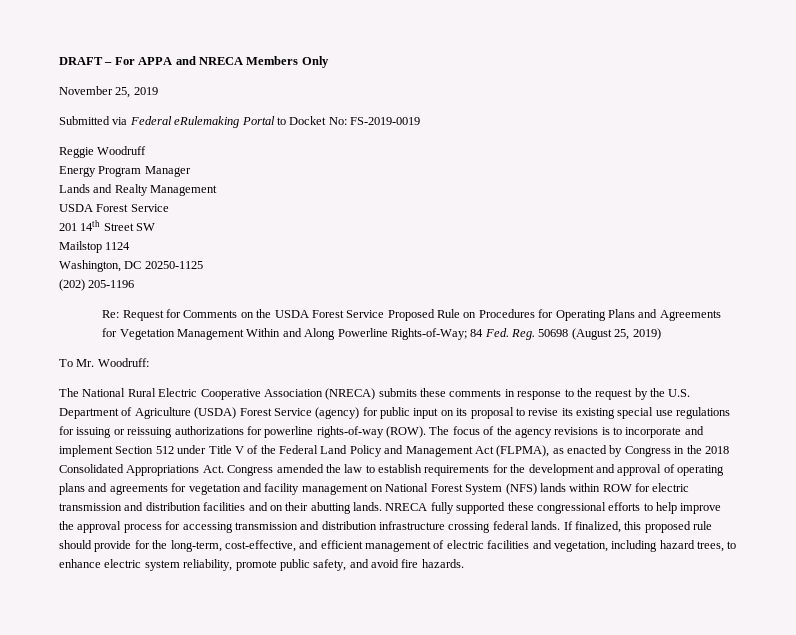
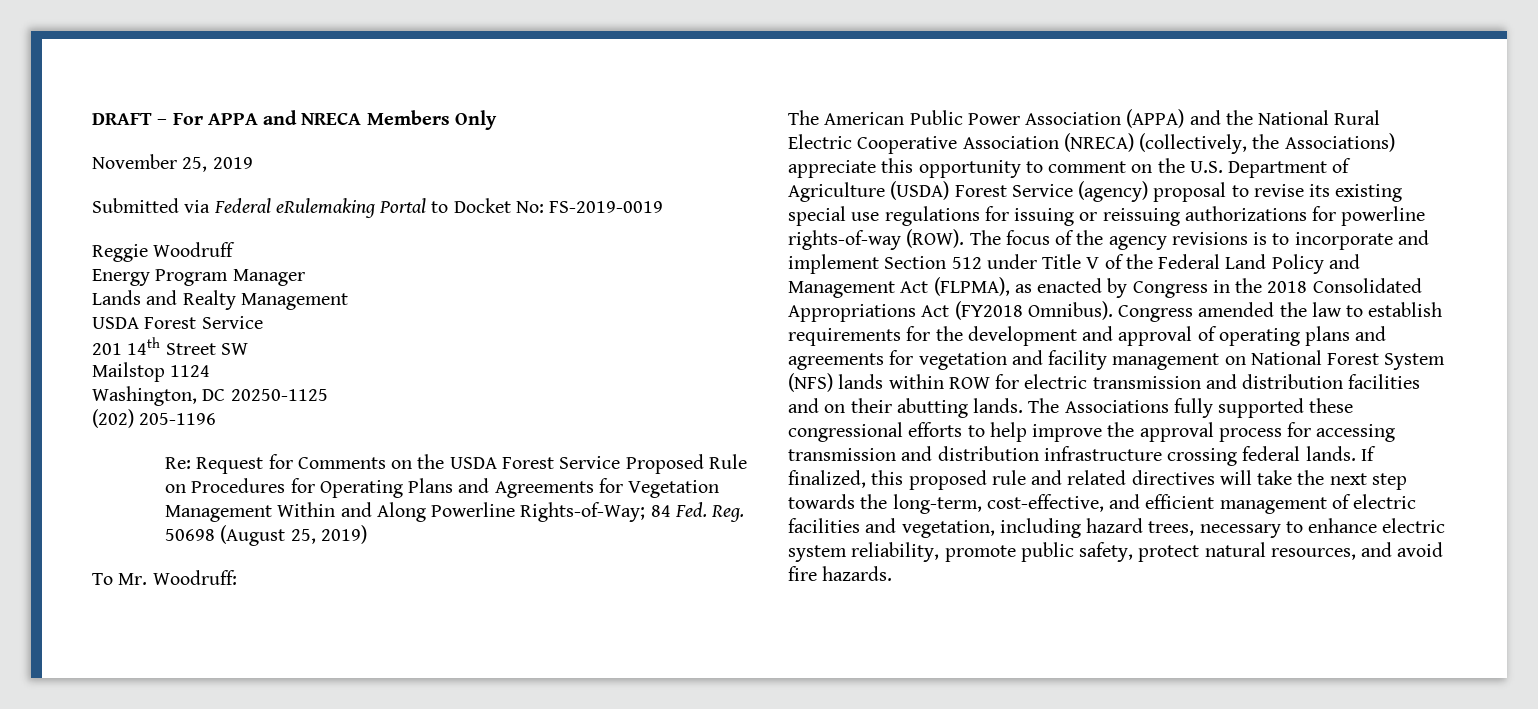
- The National Rural Electric Cooperative Association (NRECA) submits these comments in response to the request by the U.S. Department of Agriculture (USDA) Forest Service (agency) for public input on its proposal to revise its existing special use regulations for issuing or reissuing authorizations for powerline rights-of-way (ROW).
+ The American Public Power Association (APPA) and the National Rural Electric Cooperative Association (NRECA) (collectively, the Associations) appreciate this opportunity to comment on the U.S. Department of Agriculture (USDA) Forest Service (agency) proposal to revise its existing special use regulations for issuing or reissuing authorizations for powerline rights-of-way (ROW).
- The focus of the agency revisions is to incorporate and implement Section 512 under Title V of the Federal Land Policy and Management Act (FLPMA), as enacted by Congress in the 2018 Consolidated Appropriations Act. Congress amended the law to establish requirements for the development and approval of operating plans and agreements for vegetation and facility management on National Forest System (NFS) lands within ROW for electric transmission and distribution facilities and on their abutting lands.
+ The focus of the agency revisions is to incorporate and implement Section 512 under Title V of the Federal Land Policy and Management Act (FLPMA), as enacted by Congress in the 2018 Consolidated Appropriations Act (FY2018 Omnibus). Congress amended the law to establish requirements for the development and approval of operating plans and agreements for vegetation and facility management on National Forest System (NFS) lands within ROW for electric transmission and distribution facilities and on their abutting lands.
- NRECA fully supported these congressional efforts to help improve the approval process for accessing transmission and distribution infrastructure crossing federal lands.
+ The Associations fully supported these congressional efforts to help improve the approval process for accessing transmission and distribution infrastructure crossing federal lands.
- If finalized, this proposed rule should provide for the long-term, cost-effective, and efficient management of electric facilities and vegetation, including hazard trees, to enhance electric system reliability, promote public safety, and avoid fire hazards.
+ If finalized, this proposed rule and related directives will take the next step towards the long-term, cost-effective, and efficient management of electric facilities and vegetation, including hazard trees, necessary to enhance electric system reliability, promote public safety, protect natural resources, and avoid fire hazards.

